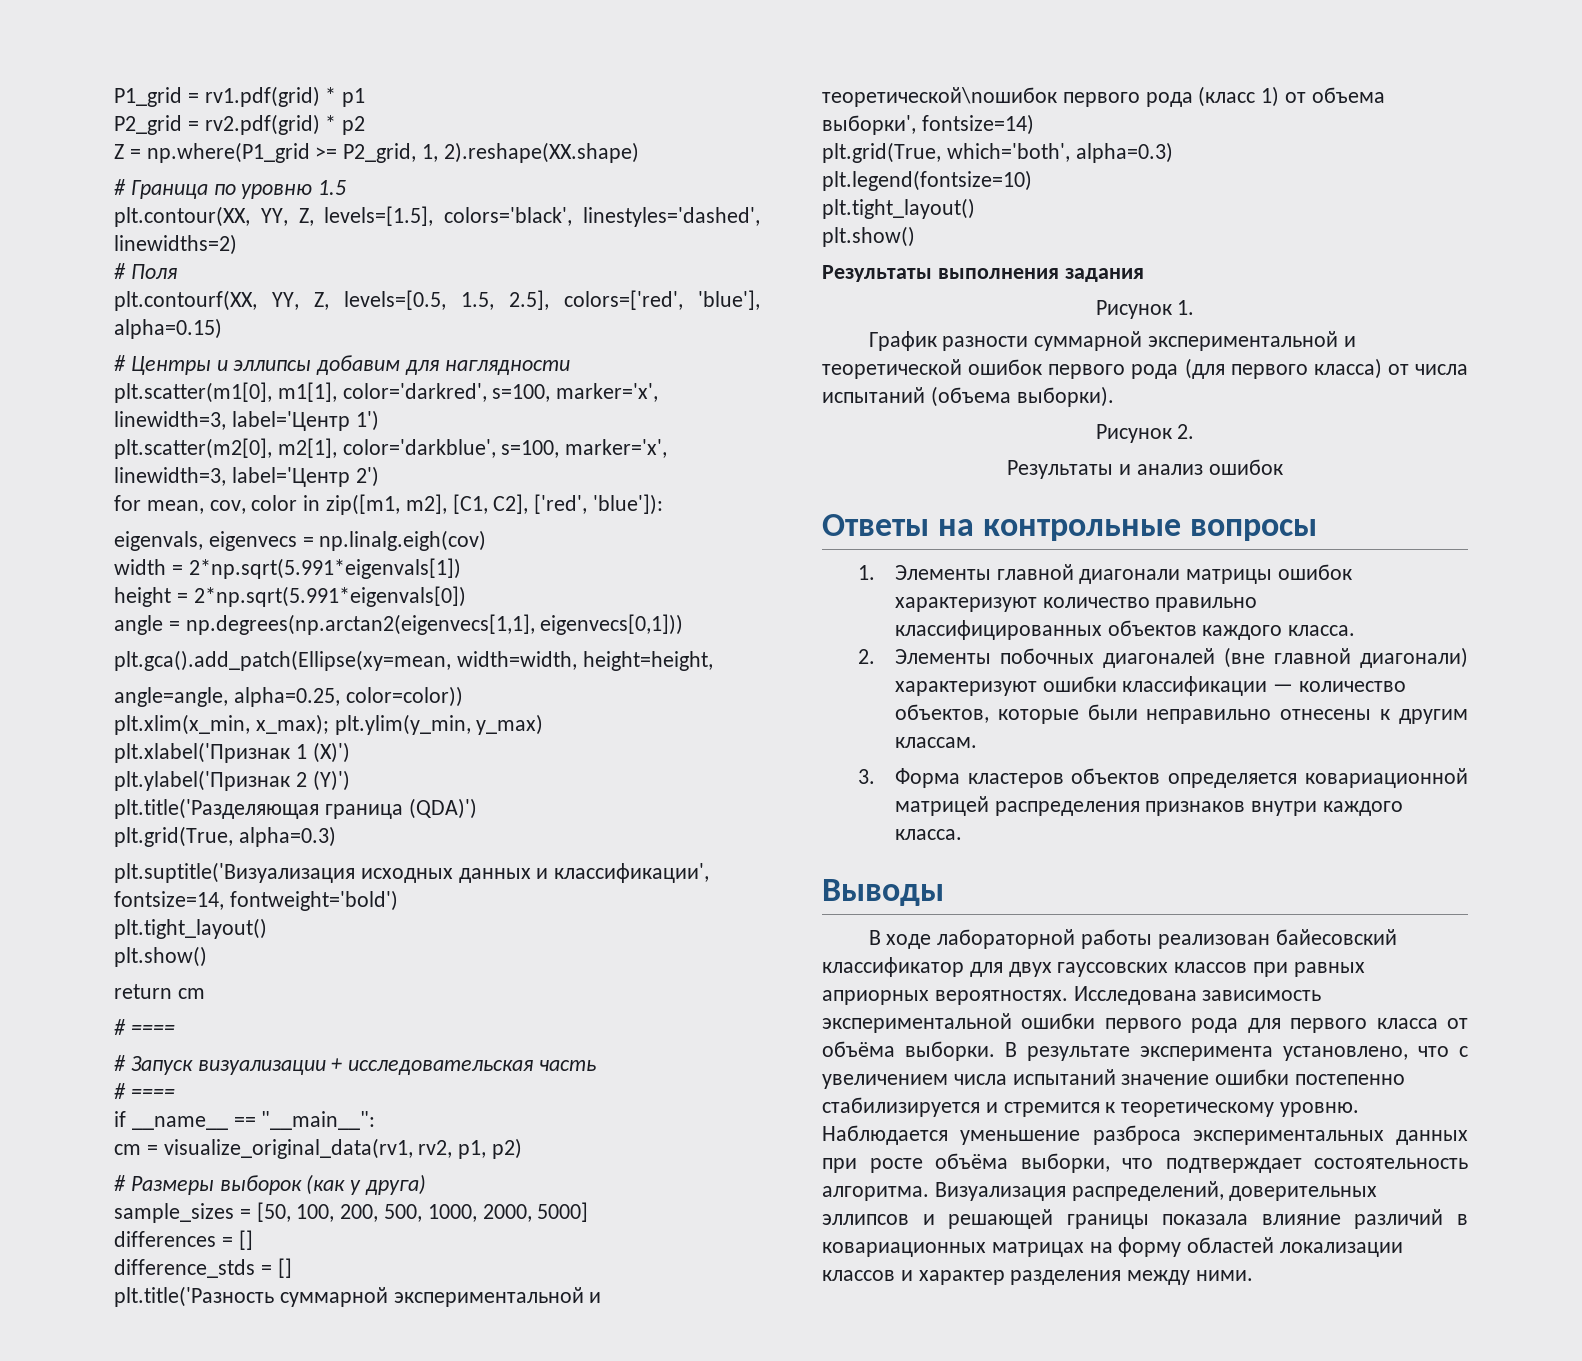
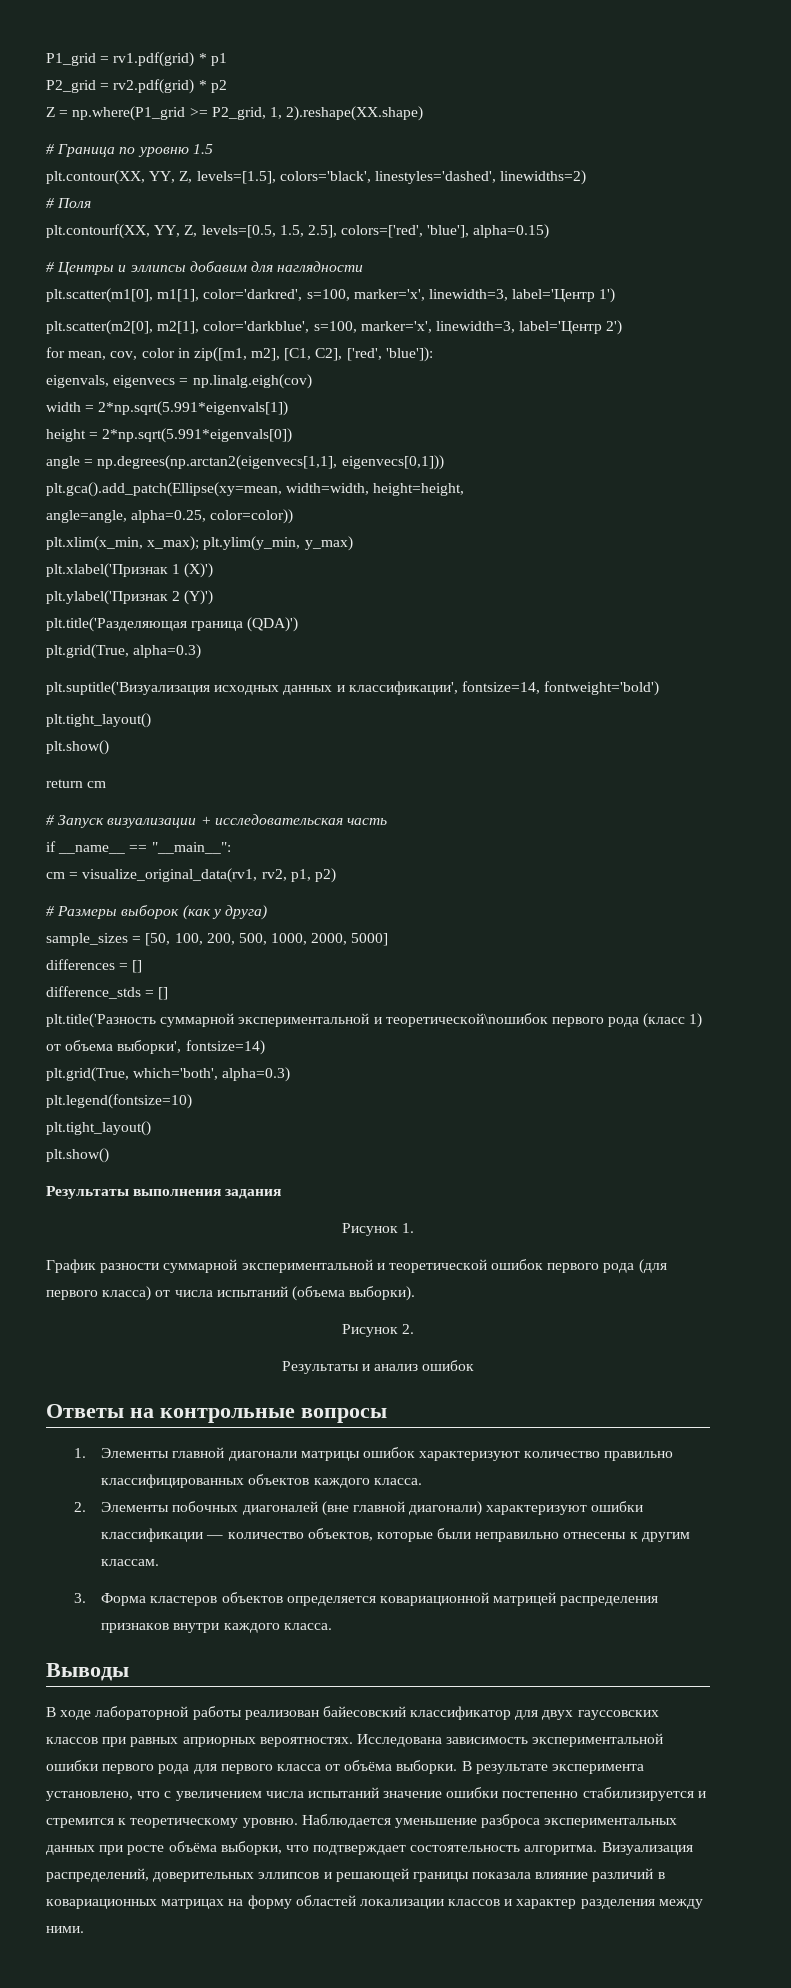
  return cm
- # ====
  # Запуск визуализации + исследовательская часть
- # ====

